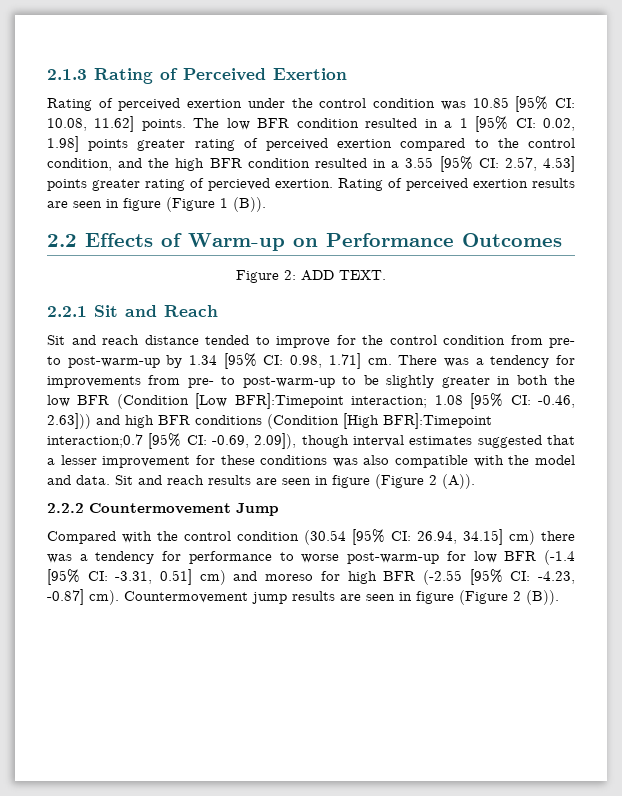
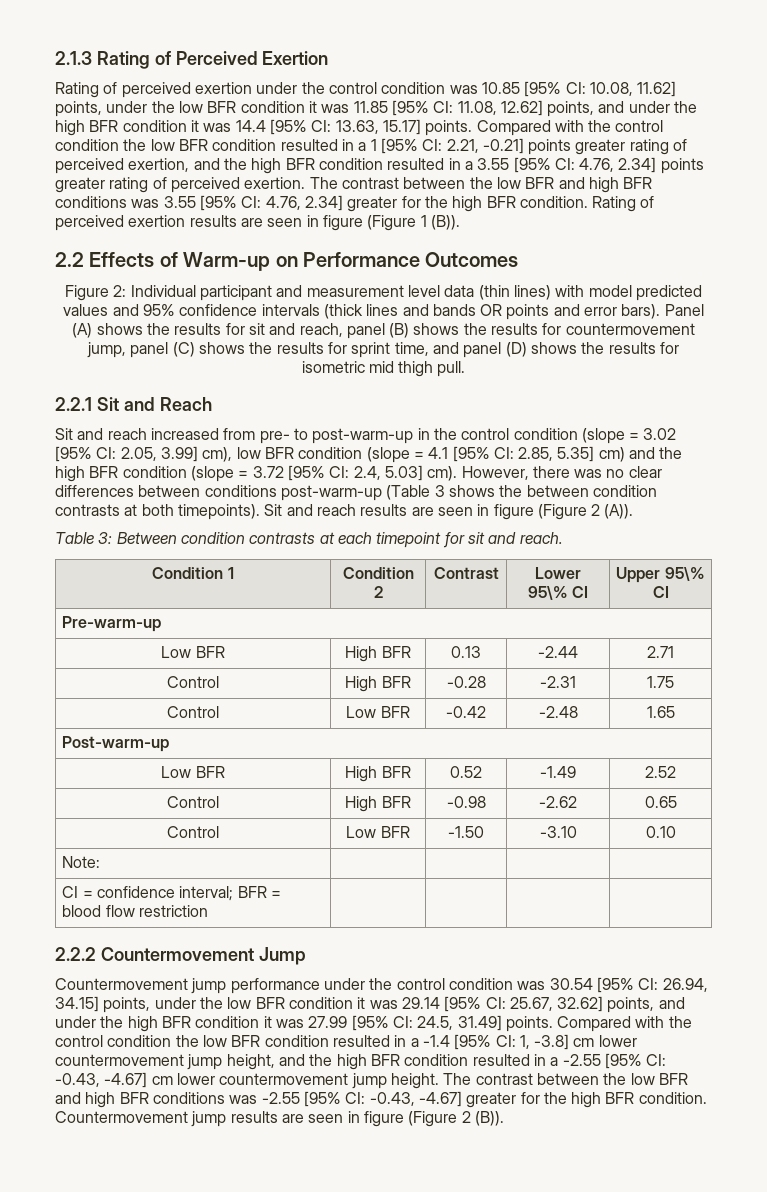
- Rating of perceived exertion under the control condition was 10.85 [95% CI: 10.08, 11.62] points. The low BFR condition resulted in a 1 [95% CI: 0.02, 1.98] points greater rating of perceived exertion compared to the control condition, and the high BFR condition resulted in a 3.55 [95% CI: 2.57, 4.53] points greater rating of percieved exertion.
+ Rating of perceived exertion under the control condition was 10.85 [95% CI: 10.08, 11.62] points, under the low BFR condition it was 11.85 [95% CI: 11.08, 12.62] points, and under the high BFR condition it was 14.4 [95% CI: 13.63, 15.17] points. Compared with the control condition the low BFR condition resulted in a 1 [95% CI: 2.21, -0.21] points greater rating of perceived exertion, and the high BFR condition resulted in a 3.55 [95% CI: 4.76, 2.34] points greater rating of perceived exertion. The contrast between the low BFR and high BFR conditions was 3.55 [95% CI: 4.76, 2.34] greater for the high BFR condition.
- Figure 2: ADD TEXT.
+ Figure 2: Individual participant and measurement level data (thin lines) with model predicted values and 95% confidence intervals (thick lines and bands OR points and error bars). Panel (A) shows the results for sit and reach, panel (B) shows the results for countermovement jump, panel (C) shows the results for sprint time, and panel (D) shows the results for isometric mid thigh pull.
- Sit and reach distance tended to improve for the control condition from pre- to post-warm-up by 1.34 [95% CI: 0.98, 1.71] cm. There was a tendency for improvements from pre- to post-warm-up to be slightly greater in both the low BFR (Condition [Low BFR]:Timepoint interaction; 1.08 [95% CI: -0.46, 2.63])) and high BFR conditions (Condition [High BFR]:Timepoint interaction;0.7 [95% CI: -0.69, 2.09]), though interval estimates suggested that a lesser improvement for these conditions was also compatible with the model and data.
+ Sit and reach increased from pre- to post-warm-up in the control condition (slope = 3.02 [95% CI: 2.05, 3.99] cm), low BFR condition (slope = 4.1 [95% CI: 2.85, 5.35] cm) and the high BFR condition (slope = 3.72 [95% CI: 2.4, 5.03] cm). However, there was no clear differences between conditions post-warm-up (Table 3 shows the between condition contrasts at both timepoints).
+ Table 3: Between condition contrasts at each timepoint for sit and reach.
+ Condition 1 | Condition 2 | Contrast | Lower 95\% CI | Upper 95\% CI
+ Pre-warm-up
+ Low BFR | High BFR | 0.13 | -2.44 | 2.71
+ Control | High BFR | -0.28 | -2.31 | 1.75
+ Control | Low BFR | -0.42 | -2.48 | 1.65
+ Post-warm-up
+ Low BFR | High BFR | 0.52 | -1.49 | 2.52
+ Control | High BFR | -0.98 | -2.62 | 0.65
+ Control | Low BFR | -1.50 | -3.10 | 0.10
+ Note: | | | |
+ CI = confidence interval; BFR = blood flow restriction | | | |
  2.2.2 Countermovement Jump
- Compared with the control condition (30.54 [95% CI: 26.94, 34.15] cm) there was a tendency for performance to worse post-warm-up for low BFR (-1.4 [95% CI: -3.31, 0.51] cm) and moreso for high BFR (-2.55 [95% CI: -4.23, -0.87] cm).
+ Countermovement jump performance under the control condition was 30.54 [95% CI: 26.94, 34.15] points, under the low BFR condition it was 29.14 [95% CI: 25.67, 32.62] points, and under the high BFR condition it was 27.99 [95% CI: 24.5, 31.49] points. Compared with the control condition the low BFR condition resulted in a -1.4 [95% CI: 1, -3.8] cm lower countermovement jump height, and the high BFR condition resulted in a -2.55 [95% CI: -0.43, -4.67] cm lower countermovement jump height. The contrast between the low BFR and high BFR conditions was -2.55 [95% CI: -0.43, -4.67] greater for the high BFR condition.

